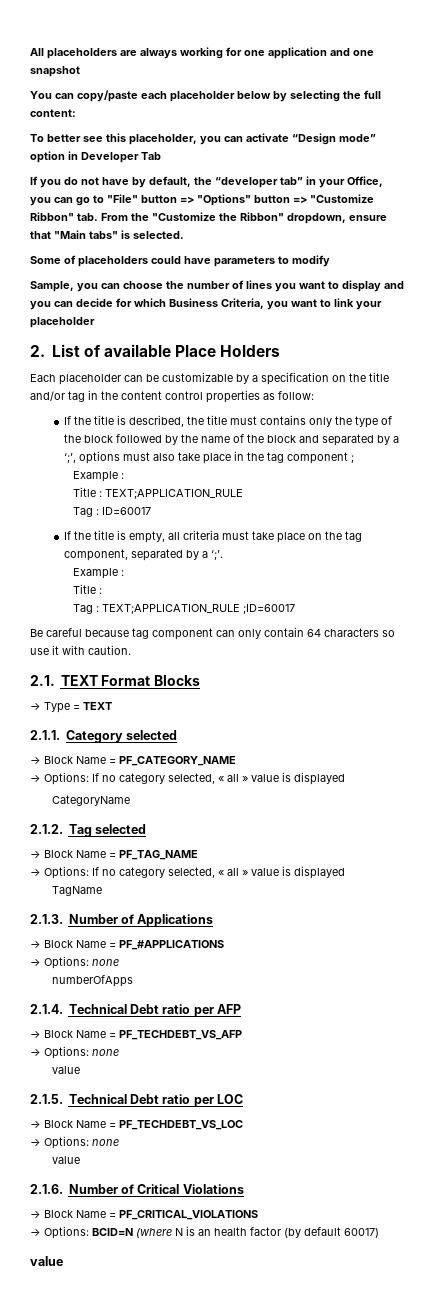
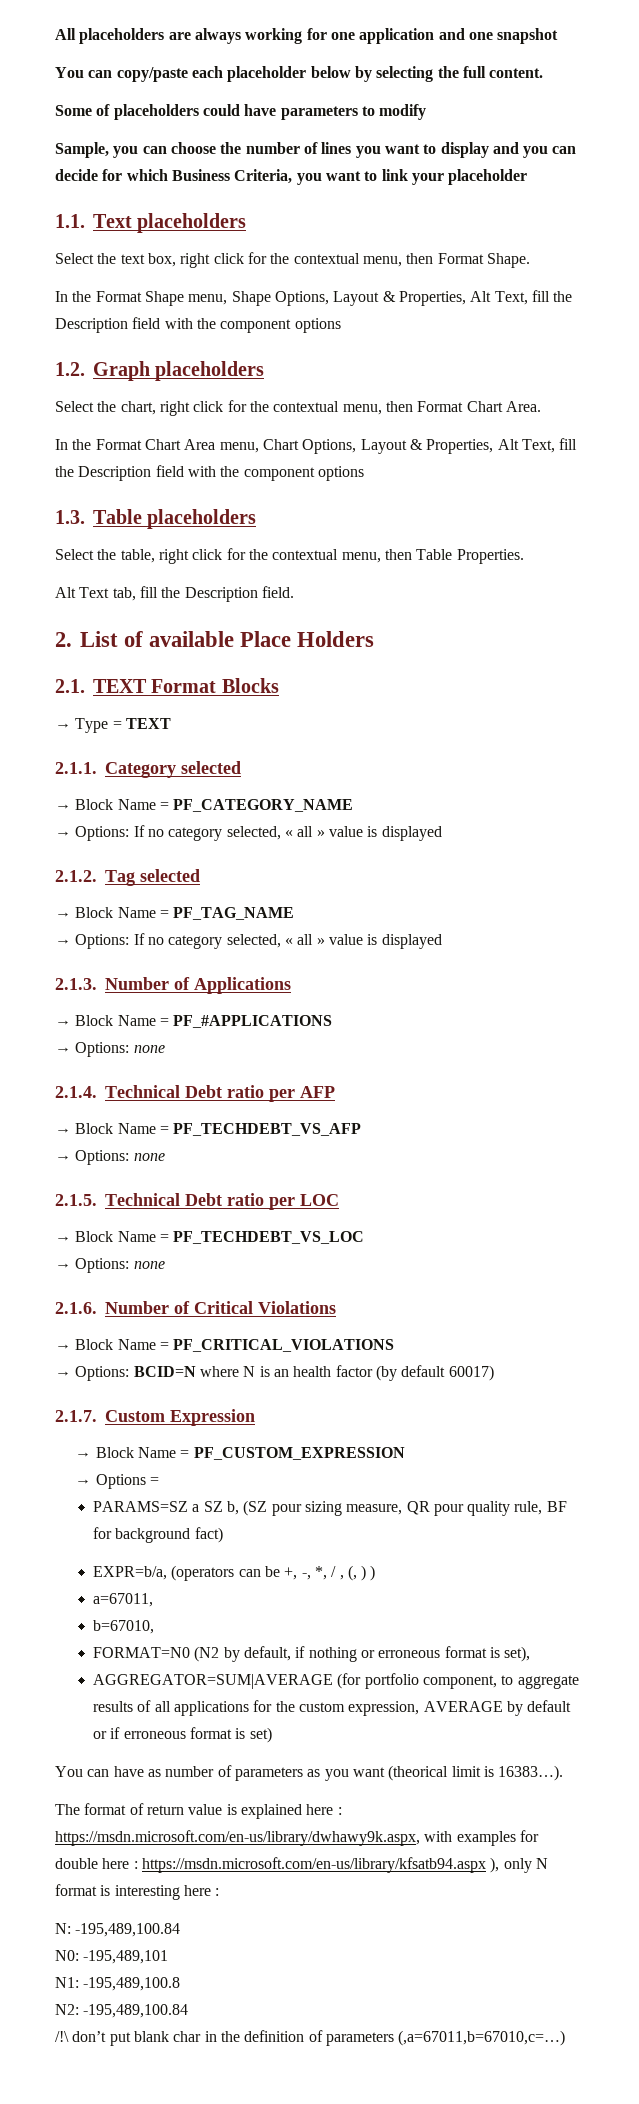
- You can copy/paste each placeholder below by selecting the full content:
- To better see this placeholder, you can activate “Design mode” option in Developer Tab
- If you do not have by default, the “developer tab” in your Office, you can go to "File" button => "Options" button => "Customize Ribbon" tab. From the "Customize the Ribbon" dropdown, ensure that "Main tabs" is selected.
+ You can copy/paste each placeholder below by selecting the full content.
+ 1.1. Text placeholders
+ Select the text box, right click for the contextual menu, then Format Shape.
+ In the Format Shape menu, Shape Options, Layout & Properties, Alt Text, fill the Description field with the component options
+ 1.2. Graph placeholders
+ Select the chart, right click for the contextual menu, then Format Chart Area.
+ In the Format Chart Area menu, Chart Options, Layout & Properties, Alt Text, fill the Description field with the component options
+ 1.3. Table placeholders
+ Select the table, right click for the contextual menu, then Table Properties.
+ Alt Text tab, fill the Description field.
- Each placeholder can be customizable by a specification on the title and/or tag in the content control properties as follow:
- If the title is described, the title must contains only the type of the block followed by the name of the block and separated by a ‘;’, options must also take place in the tag component ;
- Example :
- Title : TEXT;APPLICATION_RULE
- Tag : ID=60017
- If the title is empty, all criteria must take place on the tag component, separated by a ‘;’.
- Example :
- Title :
- Tag : TEXT;APPLICATION_RULE ;ID=60017
- Be careful because tag component can only contain 64 characters so use it with caution.
- CategoryName
- TagName
- numberOfApps
  → Block Name = PF_TECHDEBT_VS_AFP
  → Options: none
- value
  → Block Name = PF_TECHDEBT_VS_LOC
  → Options: none
- value
- → Options: BCID=N (where N is an health factor (by default 60017)
- value
+ → Options: BCID=N where N is an health factor (by default 60017)
+ 2.1.7. Custom Expression
+ → Block Name = PF_CUSTOM_EXPRESSION
+ → Options =
+ PARAMS=SZ a SZ b, (SZ pour sizing measure, QR pour quality rule, BF for background fact)
+ EXPR=b/a, (operators can be +, -, *, / , (, ) )
+ a=67011,
+ b=67010,
+ FORMAT=N0 (N2 by default, if nothing or erroneous format is set),
+ AGGREGATOR=SUM|AVERAGE (for portfolio component, to aggregate results of all applications for the custom expression, AVERAGE by default or if erroneous format is set)
+ You can have as number of parameters as you want (theorical limit is 16383…).
+ The format of return value is explained here : https://msdn.microsoft.com/en-us/library/dwhawy9k.aspx, with examples for double here : https://msdn.microsoft.com/en-us/library/kfsatb94.aspx ), only N format is interesting here :
+ N: -195,489,100.84
+ N0: -195,489,101
+ N1: -195,489,100.8
+ N2: -195,489,100.84
+ /!\ don’t put blank char in the definition of parameters (,a=67011,b=67010,c=…)

